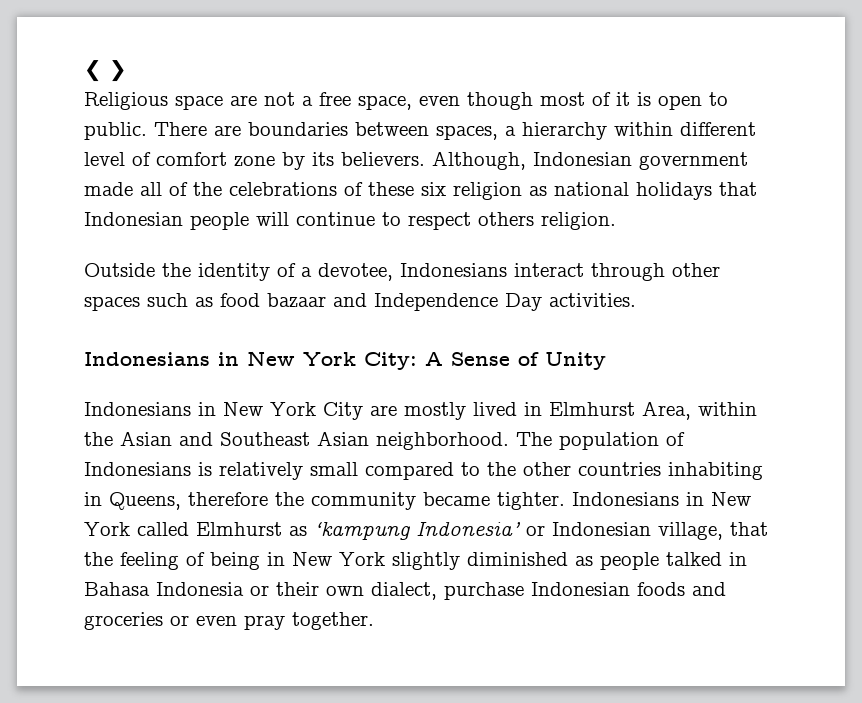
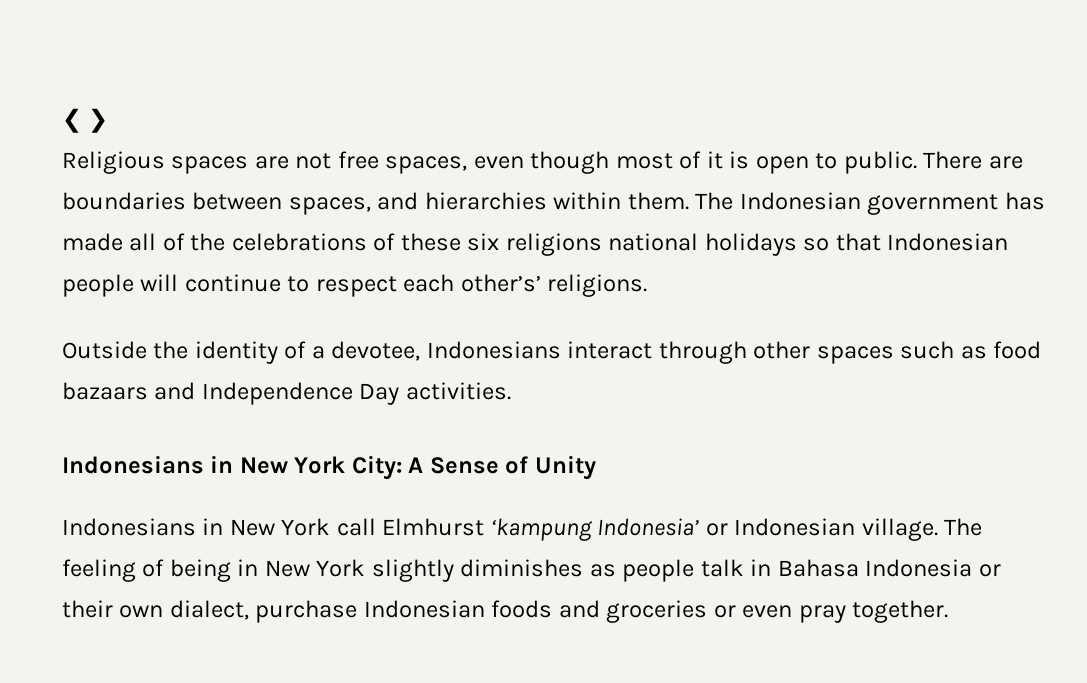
- Religious space are not a free space, even though most of it is open to public.
+ Religious spaces are not free spaces, even though most of it is open to public.
- There are boundaries between spaces, a hierarchy within different level of comfort zone by its believers. Although, Indonesian government made all of the celebrations of these six religion as national holidays that Indonesian people will continue to respect others religion.
+ There are boundaries between spaces, and hierarchies within them. The Indonesian government has made all of the celebrations of these six religions national holidays so that Indonesian people will continue to respect each other’s’ religions.
- Outside the identity of a devotee, Indonesians interact through other spaces such as food bazaar and Independence Day activities.
+ Outside the identity of a devotee, Indonesians interact through other spaces such as food bazaars and Independence Day activities.
- Indonesians in New York City are mostly lived in Elmhurst Area, within the Asian and Southeast Asian neighborhood. The population of Indonesians is relatively small compared to the other countries inhabiting in Queens, therefore the community became tighter. Indonesians in New York called Elmhurst as ‘kampung Indonesia’ or Indonesian village, that the feeling of being in New York slightly diminished as people talked in Bahasa Indonesia or their own dialect, purchase Indonesian foods and groceries or even pray together.
+ Indonesians in New York call Elmhurst ‘kampung Indonesia’ or Indonesian village. The feeling of being in New York slightly diminishes as people talk in Bahasa Indonesia or their own dialect, purchase Indonesian foods and groceries or even pray together.

